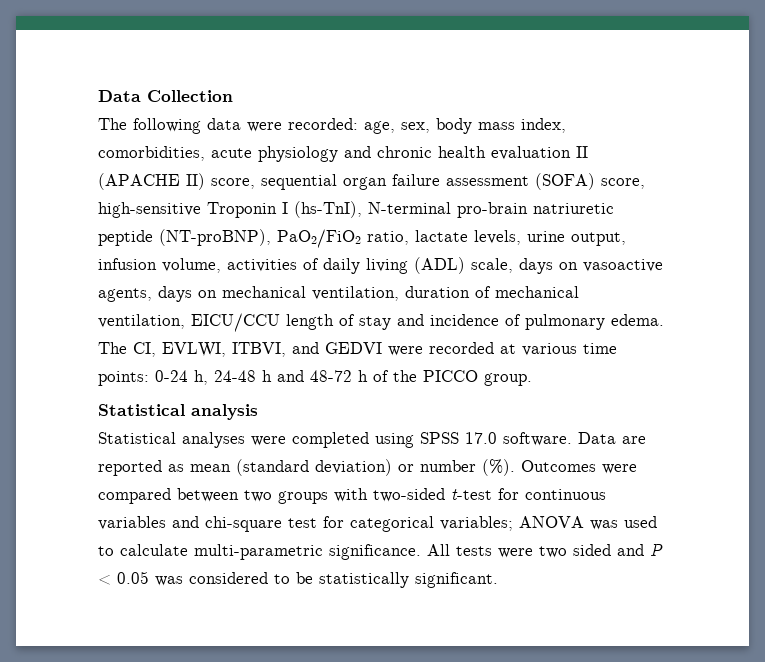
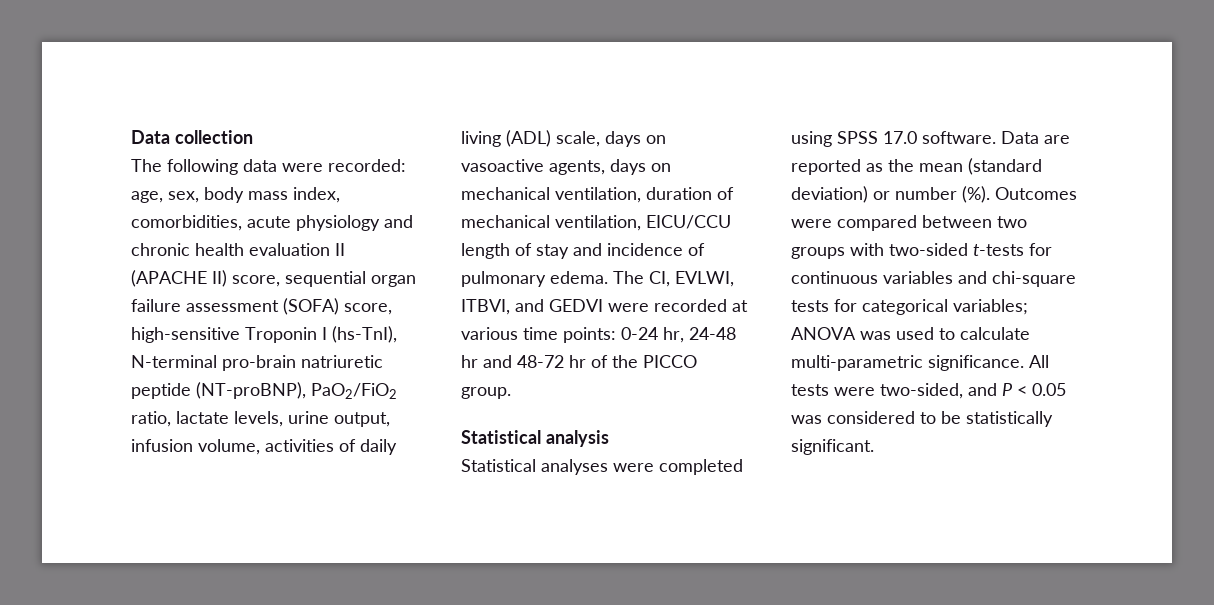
- Data Collection
+ Data collection
- The CI, EVLWI, ITBVI, and GEDVI were recorded at various time points: 0-24 h, 24-48 h and 48-72 h of the PICCO group.
+ The CI, EVLWI, ITBVI, and GEDVI were recorded at various time points: 0-24 hr, 24-48 hr and 48-72 hr of the PICCO group.
- Data are reported as mean (standard deviation) or number (%).
+ Data are reported as the mean (standard deviation) or number (%).
- Outcomes were compared between two groups with two-sided t-test for continuous variables and chi-square test for categorical variables; ANOVA was used to calculate multi-parametric significance.
+ Outcomes were compared between two groups with two-sided t-tests for continuous variables and chi-square tests for categorical variables; ANOVA was used to calculate multi-parametric significance.
- All tests were two sided and P < 0.05 was considered to be statistically significant.
+ All tests were two-sided, and P < 0.05 was considered to be statistically significant.

